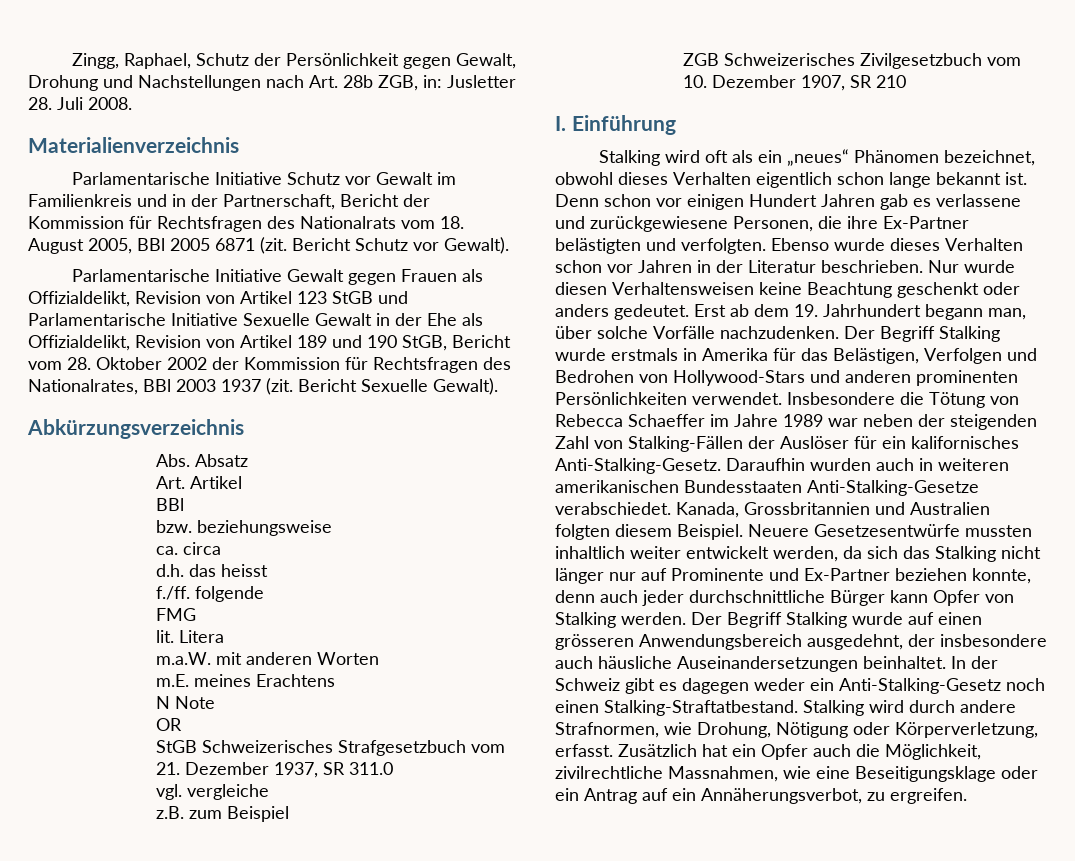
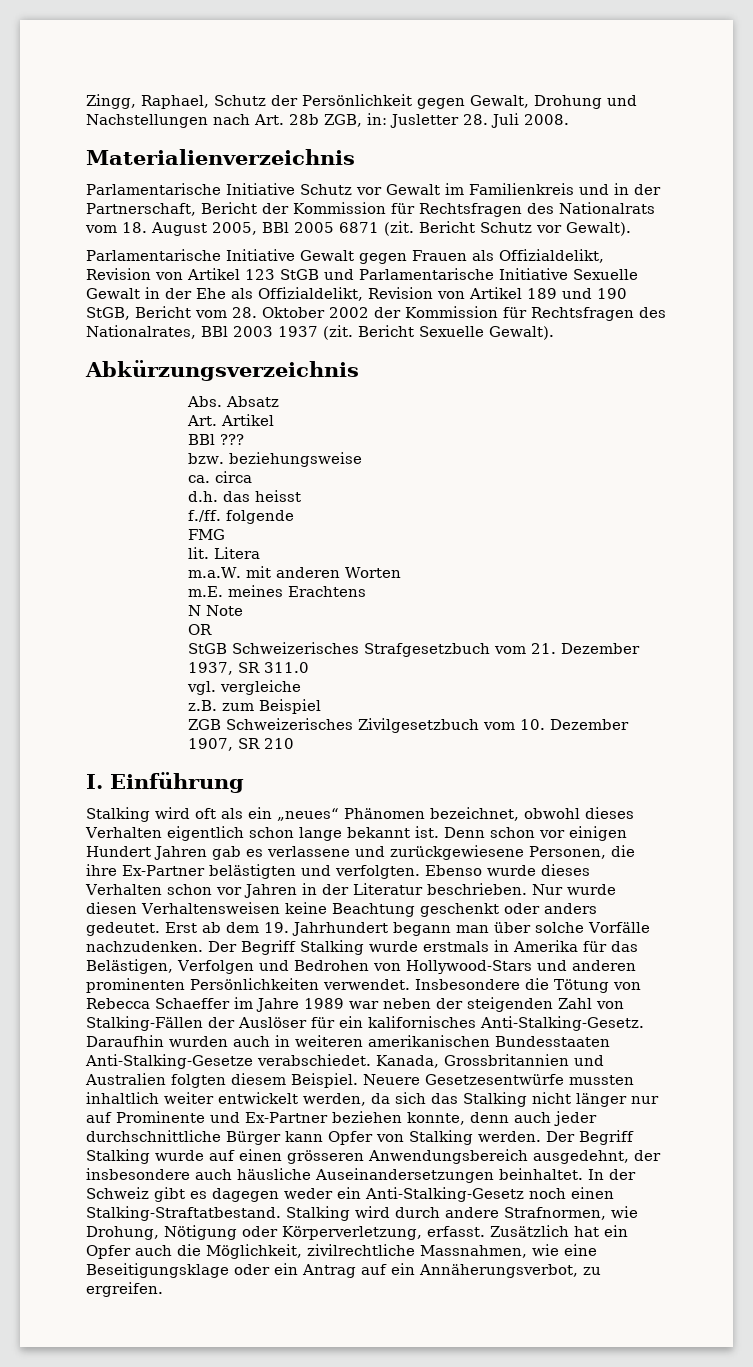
  Art. Artikel
- BBl
+ BBl ???
- Erst ab dem 19. Jahrhundert begann man, über solche Vorfälle nachzudenken.
+ Erst ab dem 19. Jahrhundert begann man über solche Vorfälle nachzudenken.

